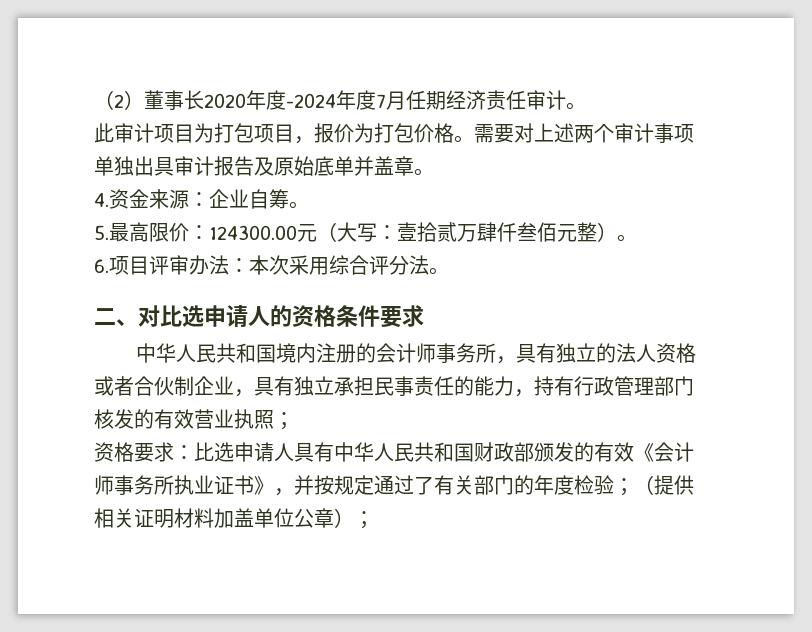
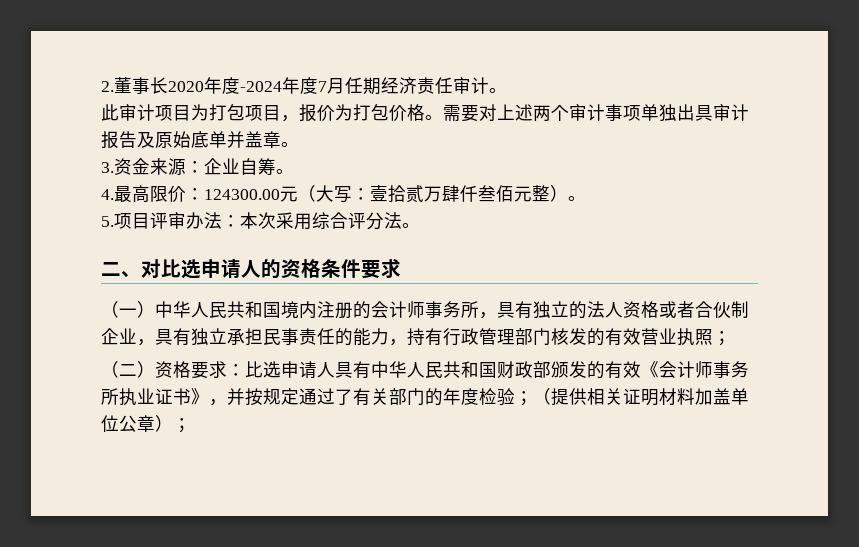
- （2）董事长2020年度-2024年度7月任期经济责任审计。
+ 2.董事长2020年度-2024年度7月任期经济责任审计。
- 4.资金来源：企业自筹。
+ 3.资金来源：企业自筹。
- 5.最高限价：124300.00元（大写：壹拾贰万肆仟叁佰元整）。
+ 4.最高限价：124300.00元（大写：壹拾贰万肆仟叁佰元整）。
- 6.项目评审办法：本次采用综合评分法。
+ 5.项目评审办法：本次采用综合评分法。
- 中华人民共和国境内注册的会计师事务所，具有独立的法人资格或者合伙制企业，具有独立承担民事责任的能力，持有行政管理部门核发的有效营业执照；
+ （一）中华人民共和国境内注册的会计师事务所，具有独立的法人资格或者合伙制企业，具有独立承担民事责任的能力，持有行政管理部门核发的有效营业执照；
- 资格要求：比选申请人具有中华人民共和国财政部颁发的有效《会计师事务所执业证书》，并按规定通过了有关部门的年度检验；（提供相关证明材料加盖单位公章）；
+ （二）资格要求：比选申请人具有中华人民共和国财政部颁发的有效《会计师事务所执业证书》，并按规定通过了有关部门的年度检验；（提供相关证明材料加盖单位公章）；

